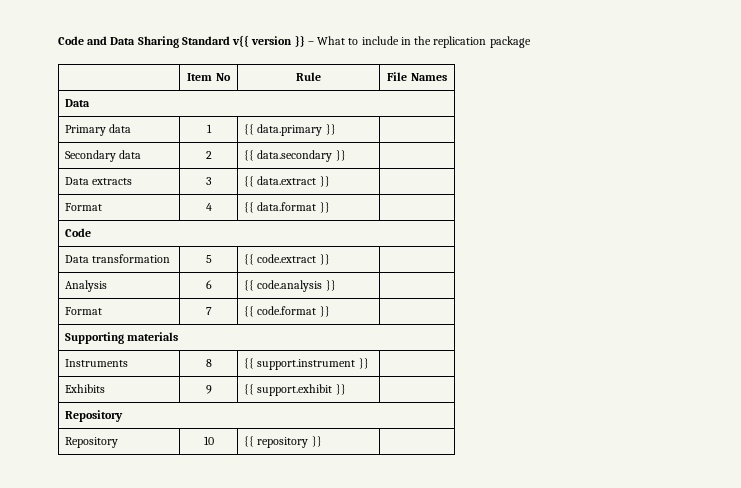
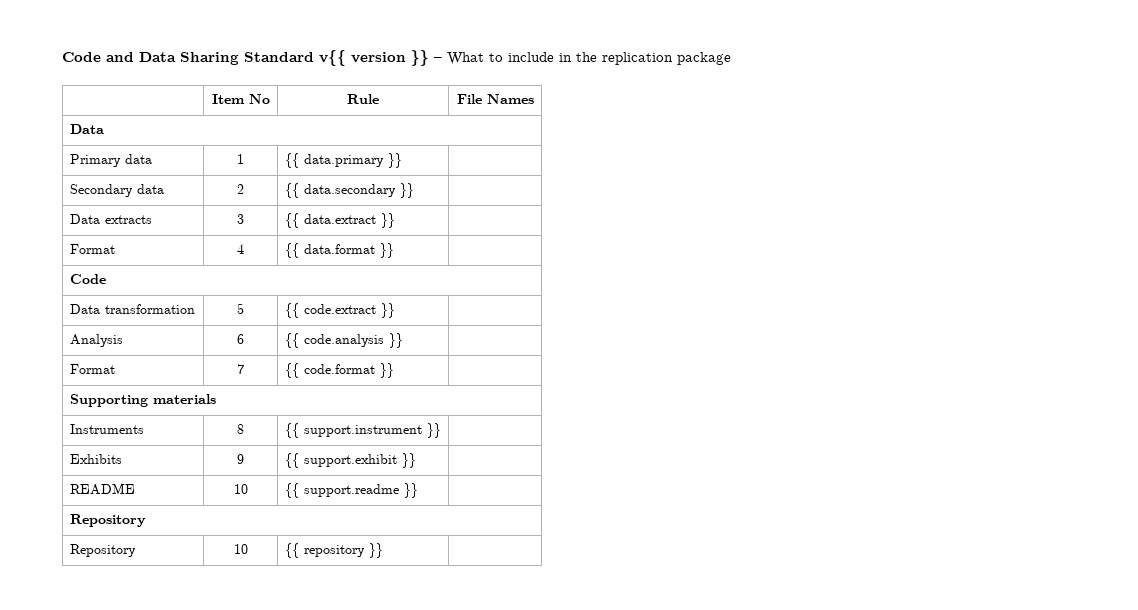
+ README | 10 | {{ support.readme }} |

